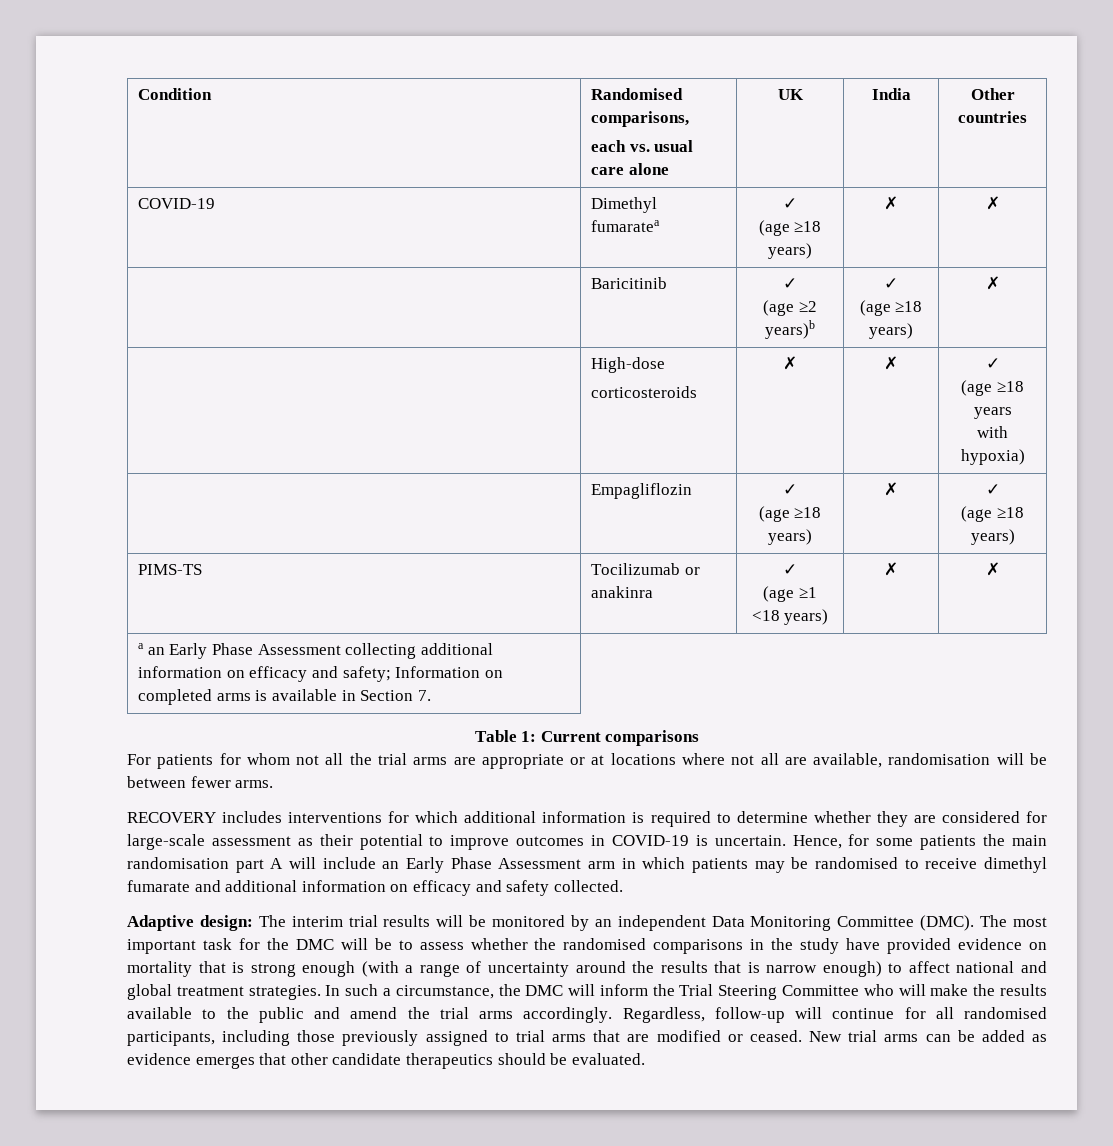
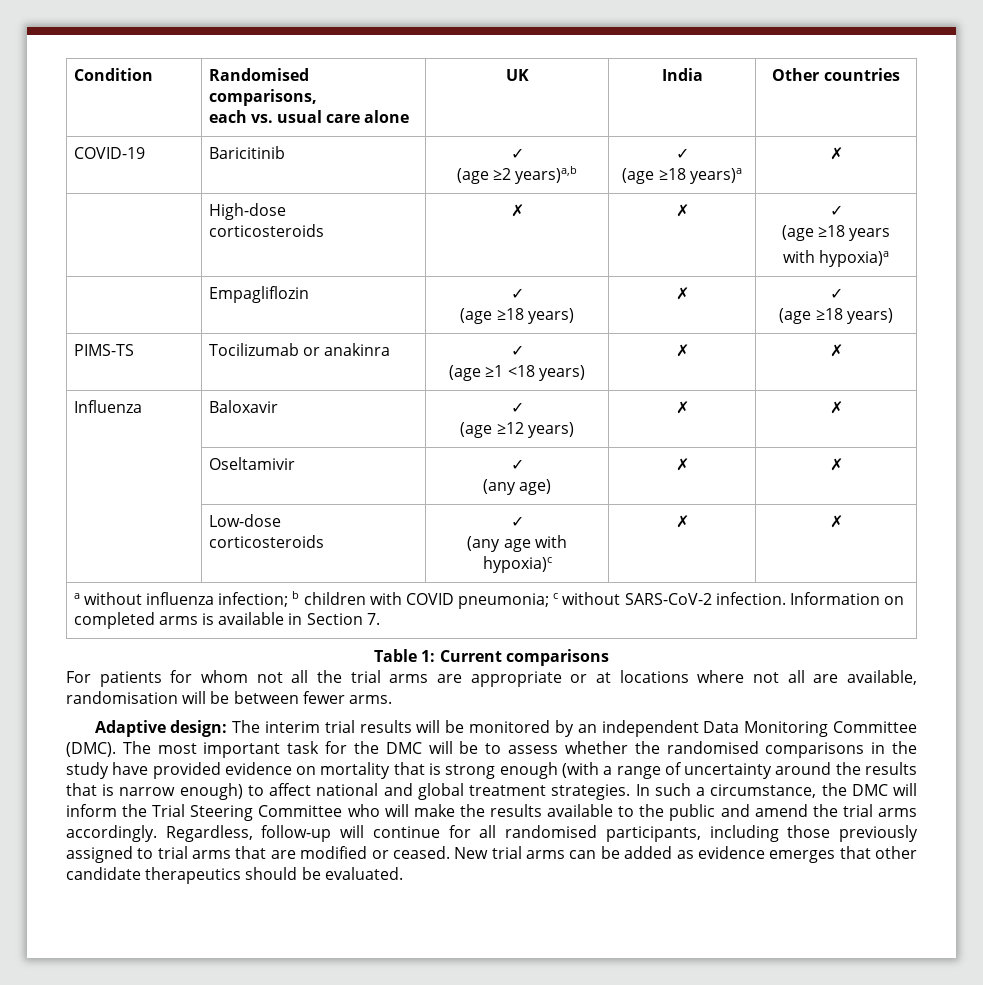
- COVID-19 | Dimethyl fumaratea | ✓
- (age ≥18 years) | ✗ | ✗
- | Baricitinib | ✓
- (age ≥2 years)b | ✓
- (age ≥18 years) | ✗
+ COVID-19 | Baricitinib | ✓
+ (age ≥2 years)a,b | ✓
+ (age ≥18 years)a | ✗
  | High-dose
  corticosteroids | ✗ | ✗ | ✓
  (age ≥18 years
- with hypoxia)
+ with hypoxia)a
- a an Early Phase Assessment collecting additional information on efficacy and safety; Information on completed arms is available in Section 7.
+ Influenza | Baloxavir | ✓
+ (age ≥12 years) | ✗ | ✗
+ | Oseltamivir | ✓
+ (any age) | ✗ | ✗
+ | Low-dose
+ corticosteroids | ✓
+ (any age with hypoxia)c | ✗ | ✗
+ a without influenza infection; b children with COVID pneumonia; c without SARS-CoV-2 infection. Information on completed arms is available in Section 7.
- RECOVERY includes interventions for which additional information is required to determine whether they are considered for large-scale assessment as their potential to improve outcomes in COVID-19 is uncertain. Hence, for some patients the main randomisation part A will include an Early Phase Assessment arm in which patients may be randomised to receive dimethyl fumarate and additional information on efficacy and safety collected.

